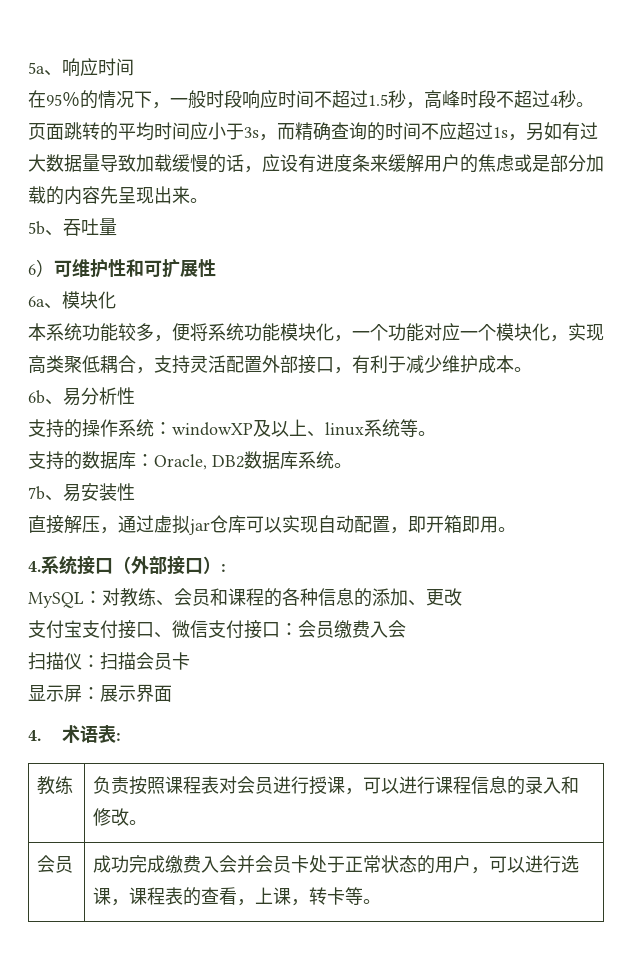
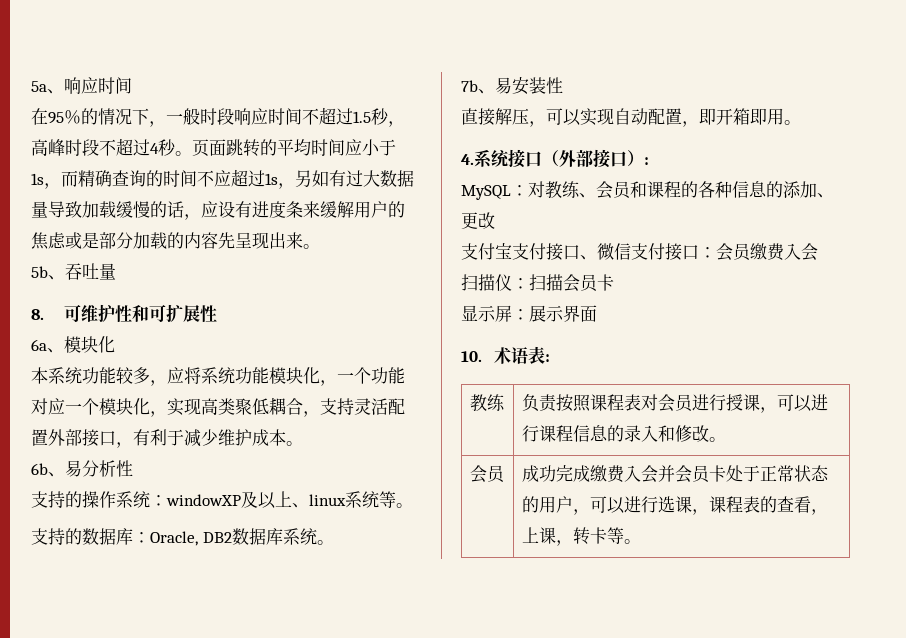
- 页面跳转的平均时间应小于3s，而精确查询的时间不应超过1s，另如有过大数据量导致加载缓慢的话，应设有进度条来缓解用户的焦虑或是部分加载的内容先呈现出来。
+ 页面跳转的平均时间应小于1s，而精确查询的时间不应超过1s，另如有过大数据量导致加载缓慢的话，应设有进度条来缓解用户的焦虑或是部分加载的内容先呈现出来。
- 6）可维护性和可扩展性
+ 8.可维护性和可扩展性
- 本系统功能较多，便将系统功能模块化，一个功能对应一个模块化，实现高类聚低耦合，支持灵活配置外部接口，有利于减少维护成本。
+ 本系统功能较多，应将系统功能模块化，一个功能对应一个模块化，实现高类聚低耦合，支持灵活配置外部接口，有利于减少维护成本。
- 直接解压，通过虚拟jar仓库可以实现自动配置，即开箱即用。
+ 直接解压，可以实现自动配置，即开箱即用。
- 4.术语表:
+ 10.术语表:

